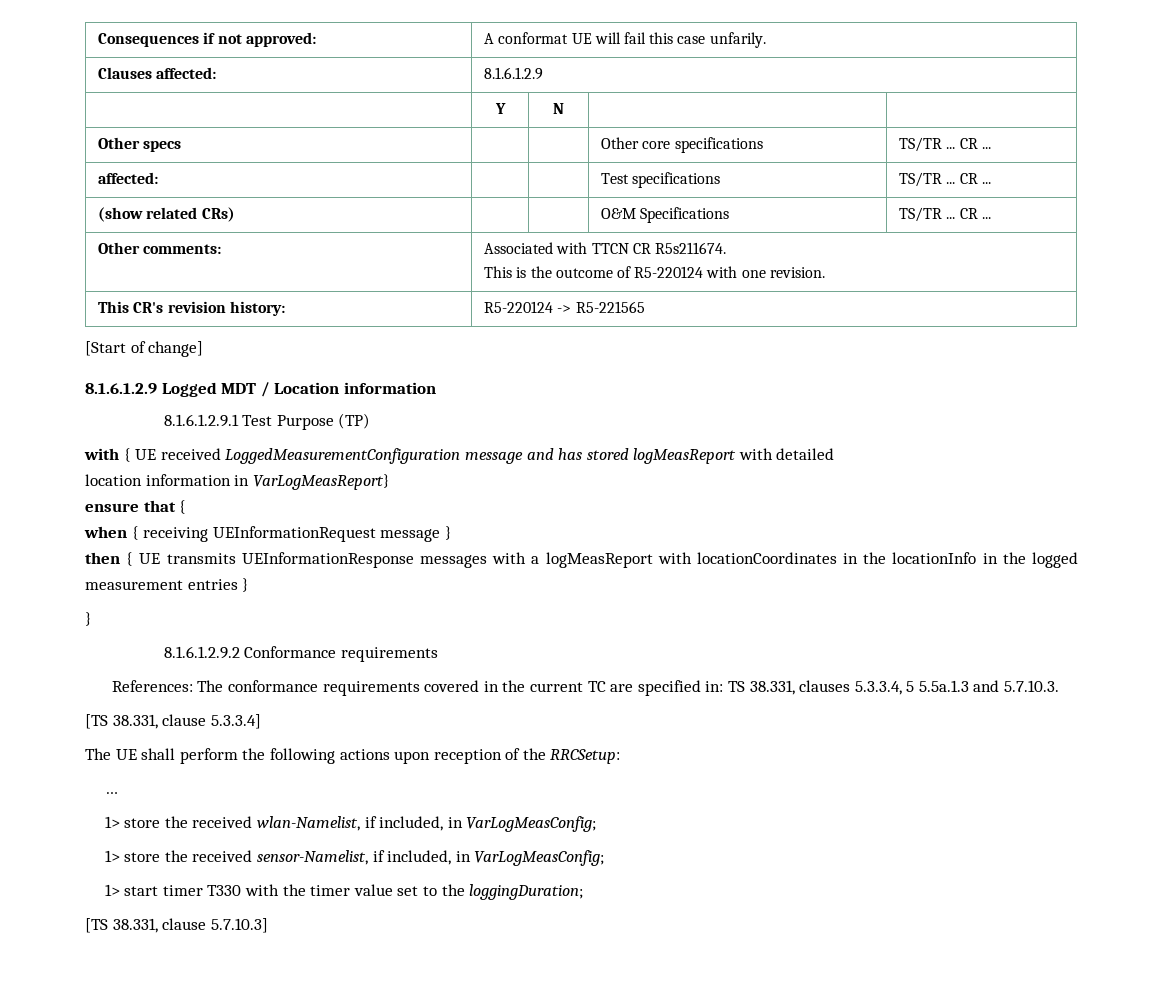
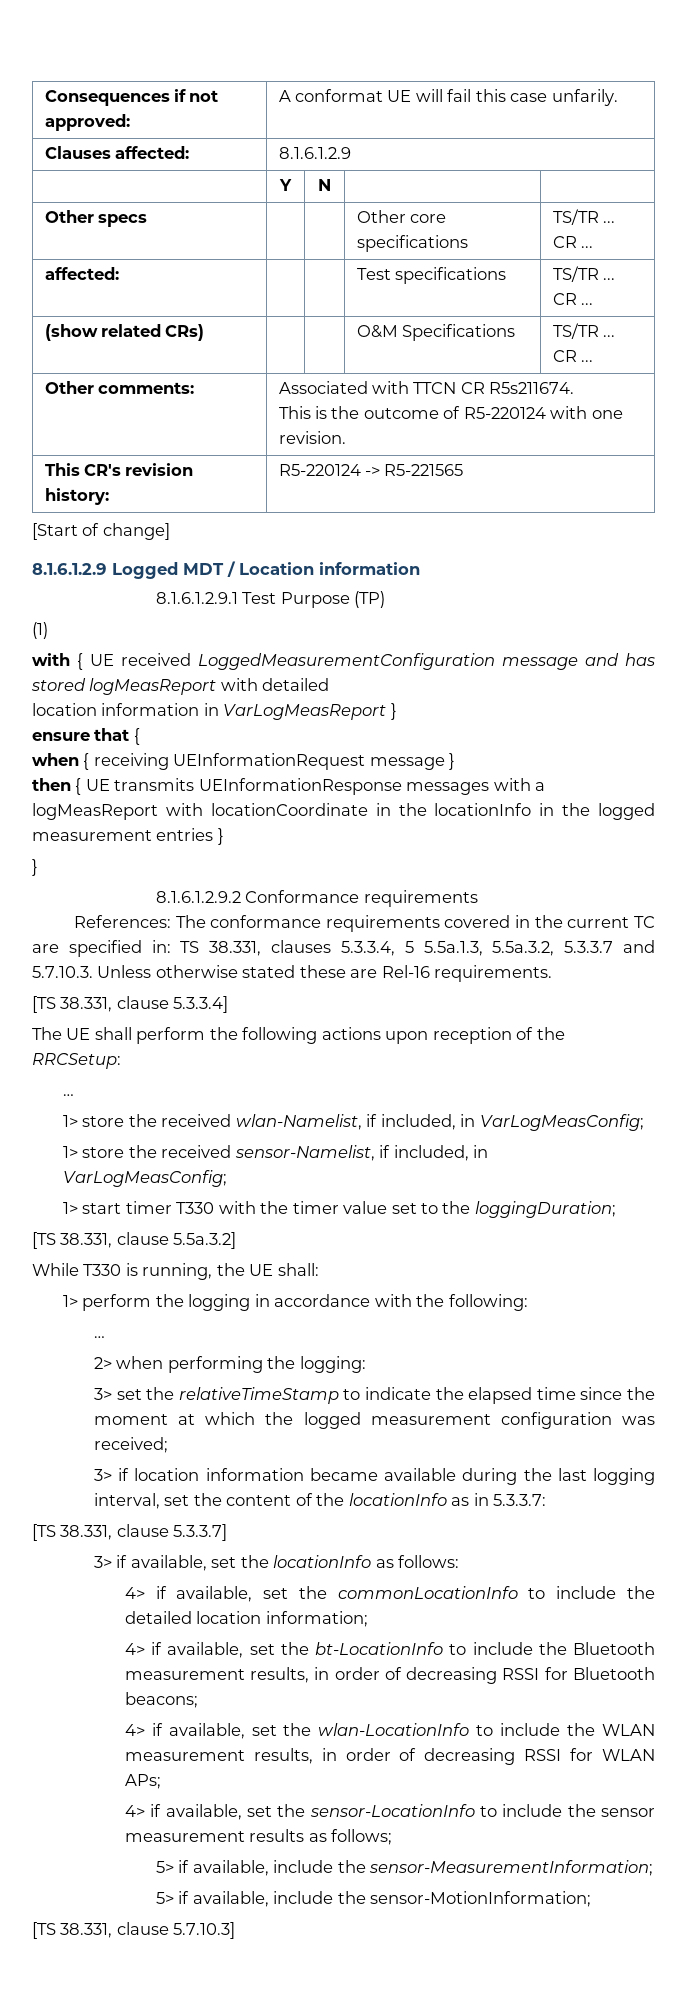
+ (1)
- location information in VarLogMeasReport}
+ location information in VarLogMeasReport }
- then { UE transmits UEInformationResponse messages with a logMeasReport with locationCoordinates in the locationInfo in the logged measurement entries }
+ then { UE transmits UEInformationResponse messages with a logMeasReport with locationCoordinate in the locationInfo in the logged measurement entries }
- References: The conformance requirements covered in the current TC are specified in: TS 38.331, clauses 5.3.3.4, 5 5.5a.1.3 and 5.7.10.3.
+ References: The conformance requirements covered in the current TC are specified in: TS 38.331, clauses 5.3.3.4, 5 5.5a.1.3, 5.5a.3.2, 5.3.3.7 and 5.7.10.3. Unless otherwise stated these are Rel-16 requirements.
+ [TS 38.331, clause 5.5a.3.2]
+ While T330 is running, the UE shall:
+ 1> perform the logging in accordance with the following:
+ …
+ 2> when performing the logging:
+ 3> set the relativeTimeStamp to indicate the elapsed time since the moment at which the logged measurement configuration was received;
+ 3> if location information became available during the last logging interval, set the content of the locationInfo as in 5.3.3.7:
+ [TS 38.331, clause 5.3.3.7]
+ 3> if available, set the locationInfo as follows:
+ 4> if available, set the commonLocationInfo to include the detailed location information;
+ 4> if available, set the bt-LocationInfo to include the Bluetooth measurement results, in order of decreasing RSSI for Bluetooth beacons;
+ 4> if available, set the wlan-LocationInfo to include the WLAN measurement results, in order of decreasing RSSI for WLAN APs;
+ 4> if available, set the sensor-LocationInfo to include the sensor measurement results as follows;
+ 5> if available, include the sensor-MeasurementInformation;
+ 5> if available, include the sensor-MotionInformation;

